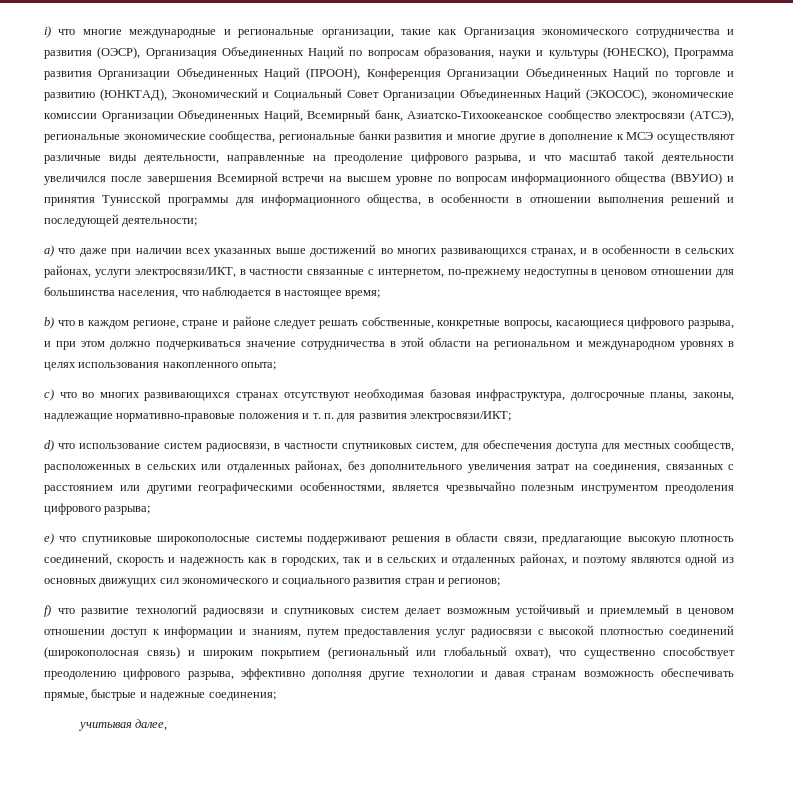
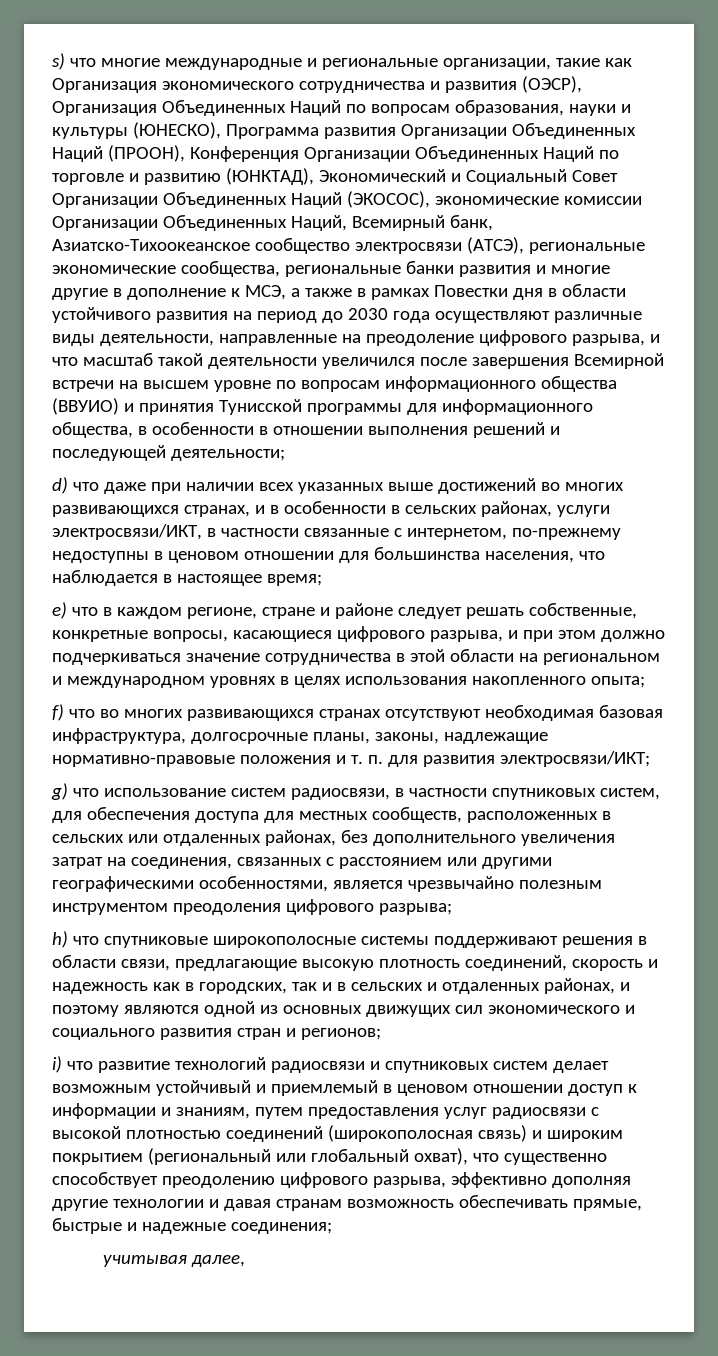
- i) что многие международные и региональные организации, такие как Организация экономического сотрудничества и развития (ОЭСР), Организация Объединенных Наций по вопросам образования, науки и культуры (ЮНЕСКО), Программа развития Организации Объединенных Наций (ПРООН), Конференция Организации Объединенных Наций по торговле и развитию (ЮНКТАД), Экономический и Социальный Совет Организации Объединенных Наций (ЭКОСОС), экономические комиссии Организации Объединенных Наций, Всемирный банк, Азиатско-Тихоокеанское сообщество электросвязи (АТСЭ), региональные экономические сообщества, региональные банки развития и многие другие в дополнение к МСЭ осуществляют различные виды деятельности, направленные на преодоление цифрового разрыва, и что масштаб такой деятельности увеличился после завершения Всемирной встречи на высшем уровне по вопросам информационного общества (ВВУИО) и принятия Тунисской программы для информационного общества, в особенности в отношении выполнения решений и последующей деятельности;
+ s) что многие международные и региональные организации, такие как Организация экономического сотрудничества и развития (ОЭСР), Организация Объединенных Наций по вопросам образования, науки и культуры (ЮНЕСКО), Программа развития Организации Объединенных Наций (ПРООН), Конференция Организации Объединенных Наций по торговле и развитию (ЮНКТАД), Экономический и Социальный Совет Организации Объединенных Наций (ЭКОСОС), экономические комиссии Организации Объединенных Наций, Всемирный банк, Азиатско-Тихоокеанское сообщество электросвязи (АТСЭ), региональные экономические сообщества, региональные банки развития и многие другие в дополнение к МСЭ, а также в рамках Повестки дня в области устойчивого развития на период до 2030 года осуществляют различные виды деятельности, направленные на преодоление цифрового разрыва, и что масштаб такой деятельности увеличился после завершения Всемирной встречи на высшем уровне по вопросам информационного общества (ВВУИО) и принятия Тунисской программы для информационного общества, в особенности в отношении выполнения решений и последующей деятельности;
- a) что даже при наличии всех указанных выше достижений во многих развивающихся странах, и в особенности в сельских районах, услуги электросвязи/ИКТ, в частности связанные с интернетом, по-прежнему недоступны в ценовом отношении для большинства населения, что наблюдается в настоящее время;
+ d) что даже при наличии всех указанных выше достижений во многих развивающихся странах, и в особенности в сельских районах, услуги электросвязи/ИКТ, в частности связанные с интернетом, по-прежнему недоступны в ценовом отношении для большинства населения, что наблюдается в настоящее время;
- b) что в каждом регионе, стране и районе следует решать собственные, конкретные вопросы, касающиеся цифрового разрыва, и при этом должно подчеркиваться значение сотрудничества в этой области на региональном и международном уровнях в целях использования накопленного опыта;
+ e) что в каждом регионе, стране и районе следует решать собственные, конкретные вопросы, касающиеся цифрового разрыва, и при этом должно подчеркиваться значение сотрудничества в этой области на региональном и международном уровнях в целях использования накопленного опыта;
- c) что во многих развивающихся странах отсутствуют необходимая базовая инфраструктура, долгосрочные планы, законы, надлежащие нормативно-правовые положения и т. п. для развития электросвязи/ИКТ;
+ f) что во многих развивающихся странах отсутствуют необходимая базовая инфраструктура, долгосрочные планы, законы, надлежащие нормативно-правовые положения и т. п. для развития электросвязи/ИКТ;
- d) что использование систем радиосвязи, в частности спутниковых систем, для обеспечения доступа для местных сообществ, расположенных в сельских или отдаленных районах, без дополнительного увеличения затрат на соединения, связанных с расстоянием или другими географическими особенностями, является чрезвычайно полезным инструментом преодоления цифрового разрыва;
+ g) что использование систем радиосвязи, в частности спутниковых систем, для обеспечения доступа для местных сообществ, расположенных в сельских или отдаленных районах, без дополнительного увеличения затрат на соединения, связанных с расстоянием или другими географическими особенностями, является чрезвычайно полезным инструментом преодоления цифрового разрыва;
- e) что спутниковые широкополосные системы поддерживают решения в области связи, предлагающие высокую плотность соединений, скорость и надежность как в городских, так и в сельских и отдаленных районах, и поэтому являются одной из основных движущих сил экономического и социального развития стран и регионов;
+ h) что спутниковые широкополосные системы поддерживают решения в области связи, предлагающие высокую плотность соединений, скорость и надежность как в городских, так и в сельских и отдаленных районах, и поэтому являются одной из основных движущих сил экономического и социального развития стран и регионов;
- f) что развитие технологий радиосвязи и спутниковых систем делает возможным устойчивый и приемлемый в ценовом отношении доступ к информации и знаниям, путем предоставления услуг радиосвязи с высокой плотностью соединений (широкополосная связь) и широким покрытием (региональный или глобальный охват), что существенно способствует преодолению цифрового разрыва, эффективно дополняя другие технологии и давая странам возможность обеспечивать прямые, быстрые и надежные соединения;
+ i) что развитие технологий радиосвязи и спутниковых систем делает возможным устойчивый и приемлемый в ценовом отношении доступ к информации и знаниям, путем предоставления услуг радиосвязи с высокой плотностью соединений (широкополосная связь) и широким покрытием (региональный или глобальный охват), что существенно способствует преодолению цифрового разрыва, эффективно дополняя другие технологии и давая странам возможность обеспечивать прямые, быстрые и надежные соединения;

